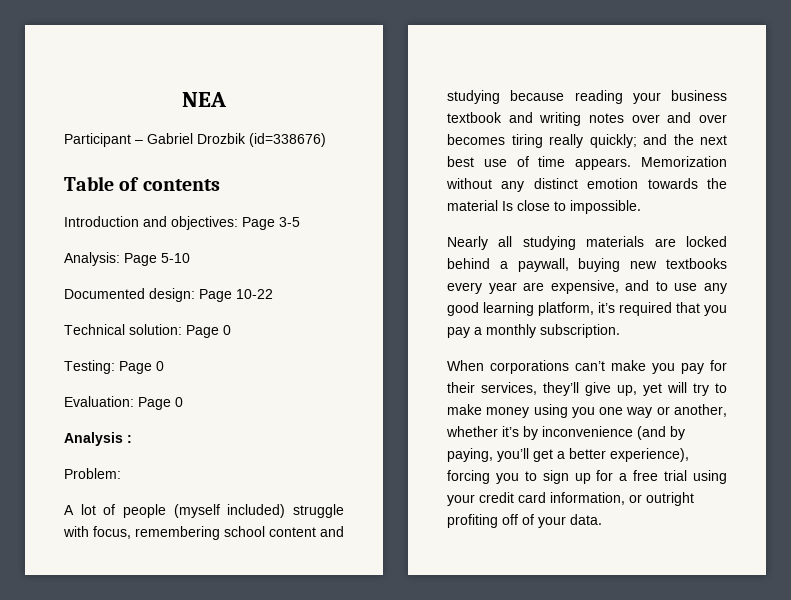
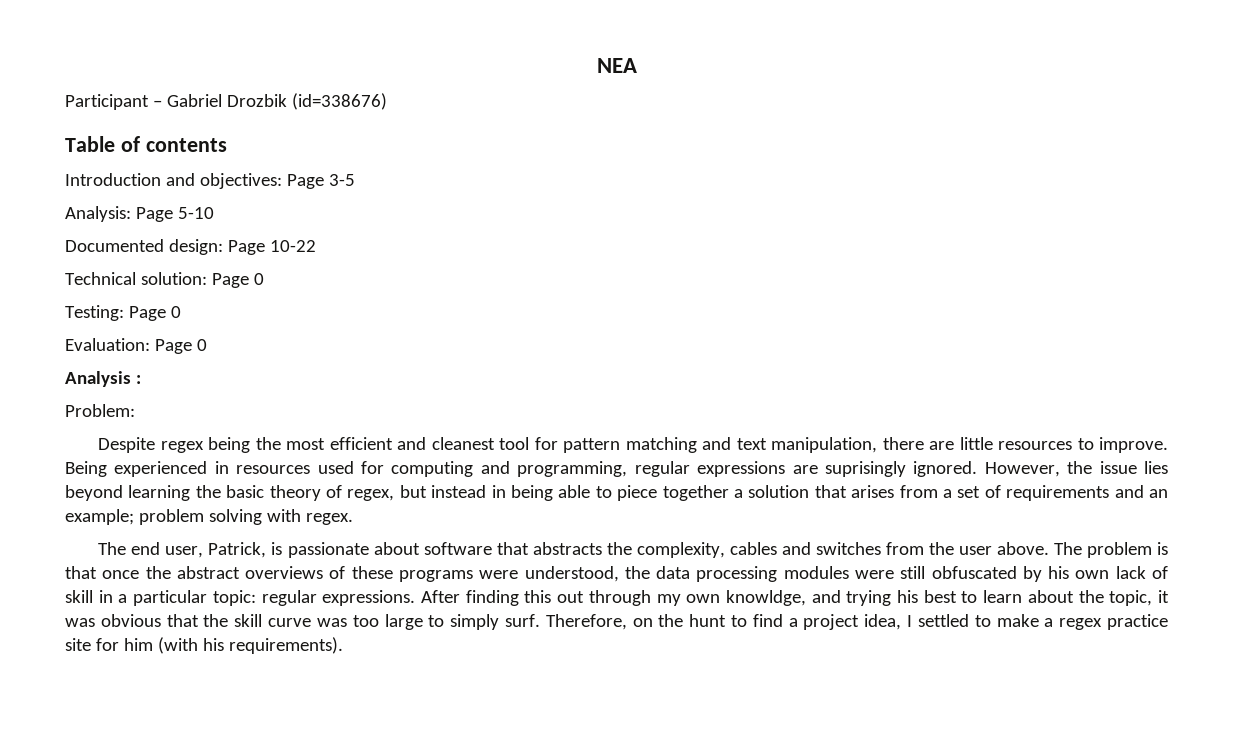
- A lot of people (myself included) struggle with focus, remembering school content and studying because reading your business textbook and writing notes over and over becomes tiring really quickly; and the next best use of time appears. Memorization without any distinct emotion towards the material Is close to impossible.
- Nearly all studying materials are locked behind a paywall, buying new textbooks every year are expensive, and to use any good learning platform, it’s required that you pay a monthly subscription.
- When corporations can’t make you pay for their services, they’ll give up, yet will try to make money using you one way or another, whether it’s by inconvenience (and by paying, you’ll get a better experience), forcing you to sign up for a free trial using your credit card information, or outright profiting off of your data.
+ Despite regex being the most efficient and cleanest tool for pattern matching and text manipulation, there are little resources to improve. Being experienced in resources used for computing and programming, regular expressions are suprisingly ignored. However, the issue lies beyond learning the basic theory of regex, but instead in being able to piece together a solution that arises from a set of requirements and an example; problem solving with regex.
+ The end user, Patrick, is passionate about software that abstracts the complexity, cables and switches from the user above. The problem is that once the abstract overviews of these programs were understood, the data processing modules were still obfuscated by his own lack of skill in a particular topic: regular expressions. After finding this out through my own knowldge, and trying his best to learn about the topic, it was obvious that the skill curve was too large to simply surf. Therefore, on the hunt to find a project idea, I settled to make a regex practice site for him (with his requirements).

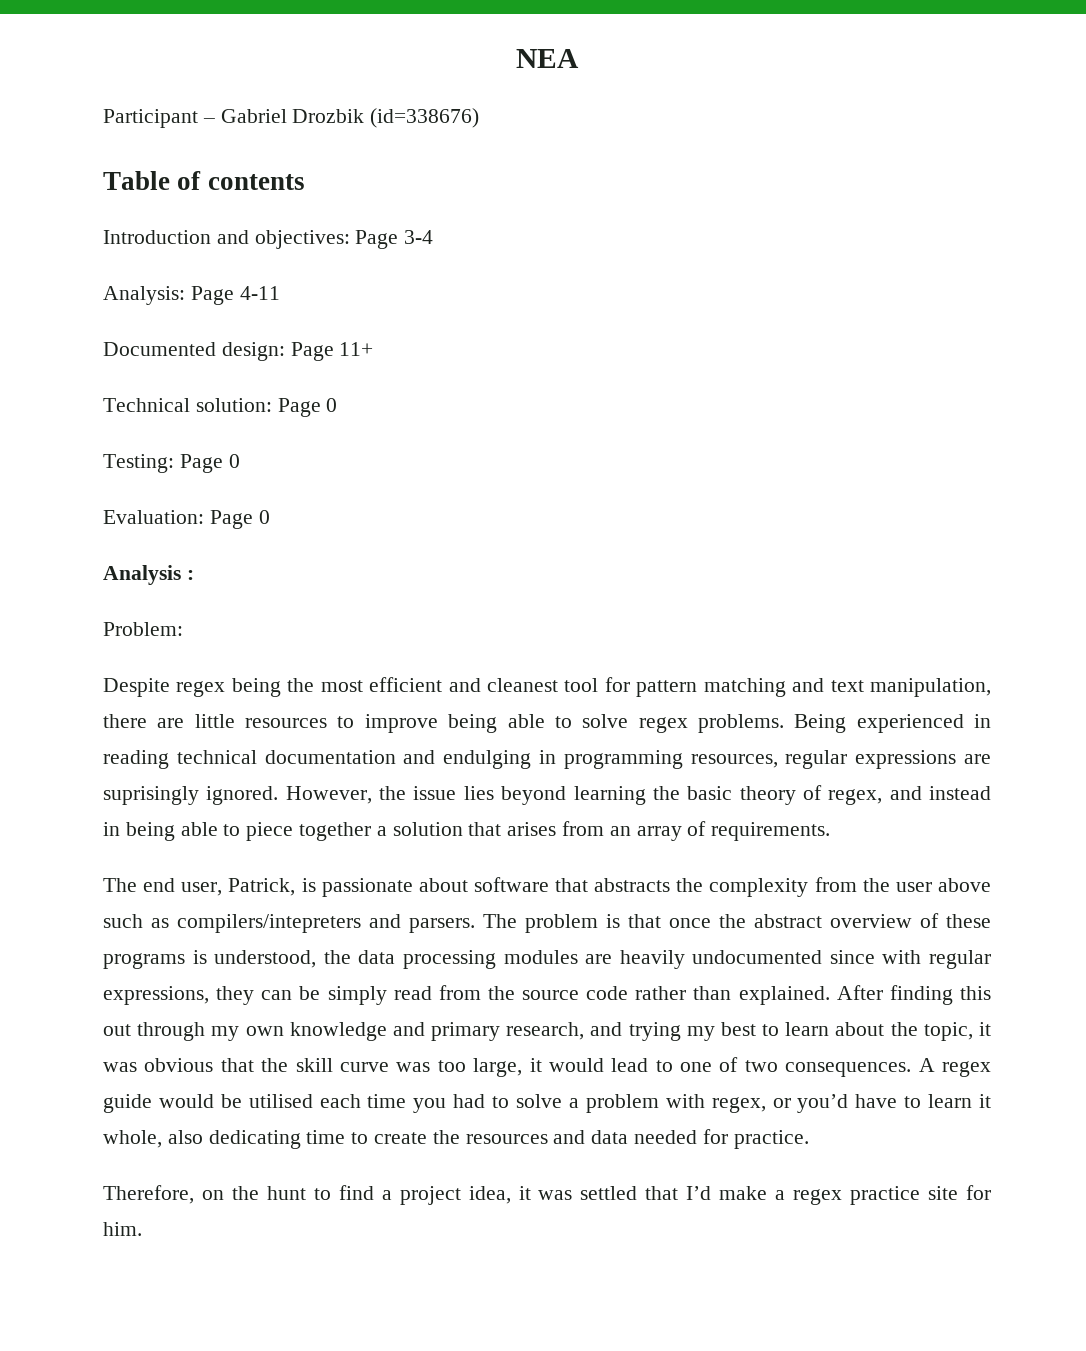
- Introduction and objectives: Page 3-5
+ Introduction and objectives: Page 3-4
- Analysis: Page 5-10
+ Analysis: Page 4-11
- Documented design: Page 10-22
+ Documented design: Page 11+
- Despite regex being the most efficient and cleanest tool for pattern matching and text manipulation, there are little resources to improve. Being experienced in resources used for computing and programming, regular expressions are suprisingly ignored.
+ Despite regex being the most efficient and cleanest tool for pattern matching and text manipulation, there are little resources to improve being able to solve regex problems. Being experienced in reading technical documentation and endulging in programming resources, regular expressions are suprisingly ignored.
- However, the issue lies beyond learning the basic theory of regex, but instead in being able to piece together a solution that arises from a set of requirements and an example; problem solving with regex.
+ However, the issue lies beyond learning the basic theory of regex, and instead in being able to piece together a solution that arises from an array of requirements.
- The end user, Patrick, is passionate about software that abstracts the complexity, cables and switches from the user above.
+ The end user, Patrick, is passionate about software that abstracts the complexity from the user above such as compilers/intepreters and parsers.
- The problem is that once the abstract overviews of these programs were understood, the data processing modules were still obfuscated by his own lack of skill in a particular topic: regular expressions.
+ The problem is that once the abstract overview of these programs is understood, the data processing modules are heavily undocumented since with regular expressions, they can be simply read from the source code rather than explained.
- After finding this out through my own knowldge, and trying his best to learn about the topic, it was obvious that the skill curve was too large to simply surf. Therefore, on the hunt to find a project idea, I settled to make a regex practice site for him (with his requirements).
+ After finding this out through my own knowledge and primary research, and trying my best to learn about the topic, it was obvious that the skill curve was too large, it would lead to one of two consequences. A regex guide would be utilised each time you had to solve a problem with regex, or you’d have to learn it whole, also dedicating time to create the resources and data needed for practice.
+ Therefore, on the hunt to find a project idea, it was settled that I’d make a regex practice site for him.

